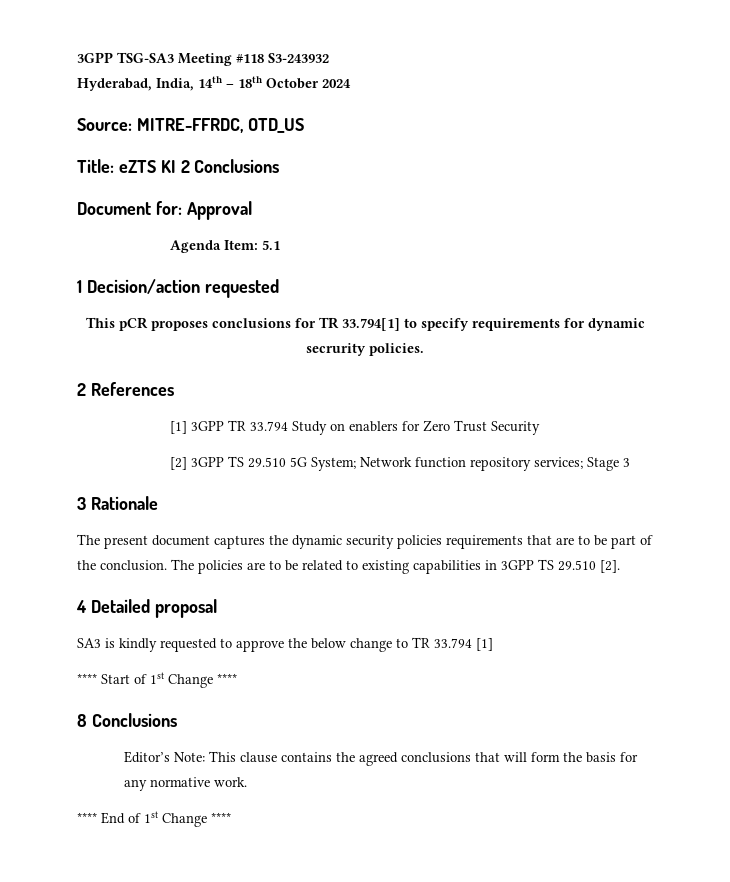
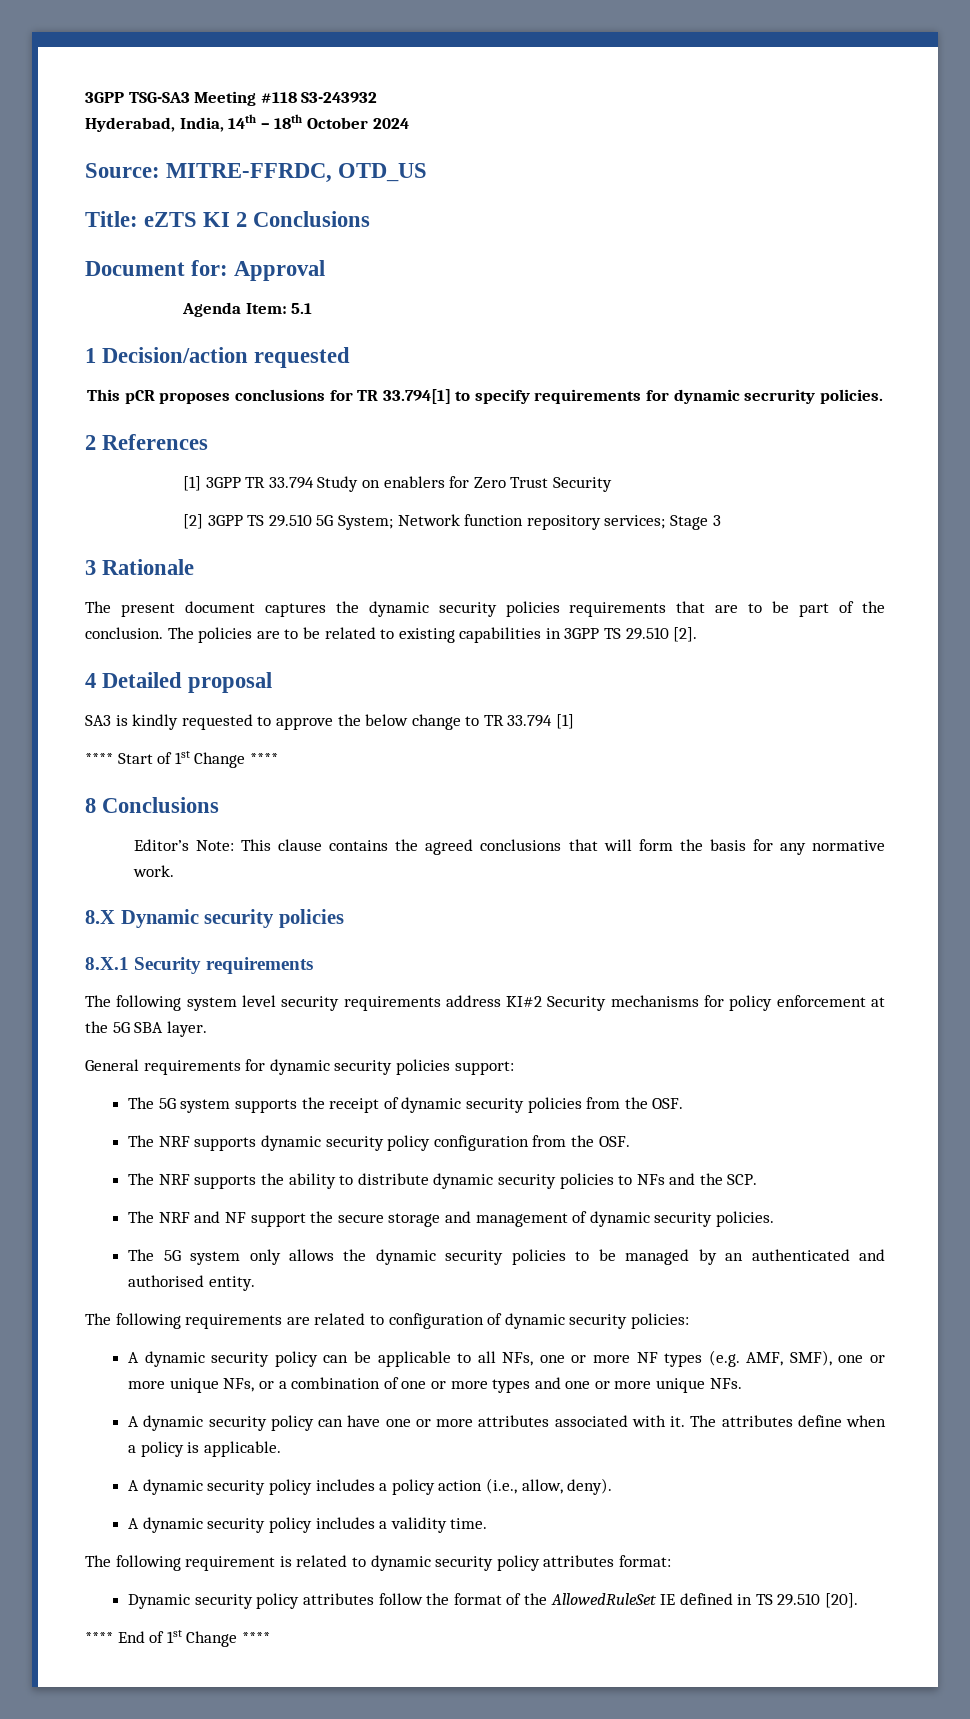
+ 8.X Dynamic security policies
+ 8.X.1 Security requirements
+ The following system level security requirements address KI#2 Security mechanisms for policy enforcement at the 5G SBA layer.
+ General requirements for dynamic security policies support:
+ The 5G system supports the receipt of dynamic security policies from the OSF.
+ The NRF supports dynamic security policy configuration from the OSF.
+ The NRF supports the ability to distribute dynamic security policies to NFs and the SCP.
+ The NRF and NF support the secure storage and management of dynamic security policies.
+ The 5G system only allows the dynamic security policies to be managed by an authenticated and authorised entity.
+ The following requirements are related to configuration of dynamic security policies:
+ A dynamic security policy can be applicable to all NFs, one or more NF types (e.g. AMF, SMF), one or more unique NFs, or a combination of one or more types and one or more unique NFs.
+ A dynamic security policy can have one or more attributes associated with it. The attributes define when a policy is applicable.
+ A dynamic security policy includes a policy action (i.e., allow, deny).
+ A dynamic security policy includes a validity time.
+ The following requirement is related to dynamic security policy attributes format:
+ Dynamic security policy attributes follow the format of the AllowedRuleSet IE defined in TS 29.510 [20].

